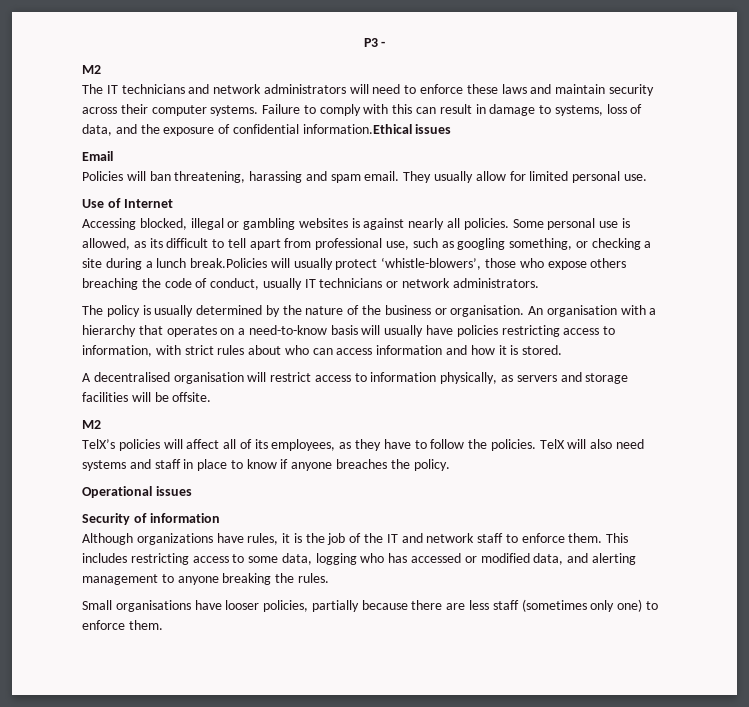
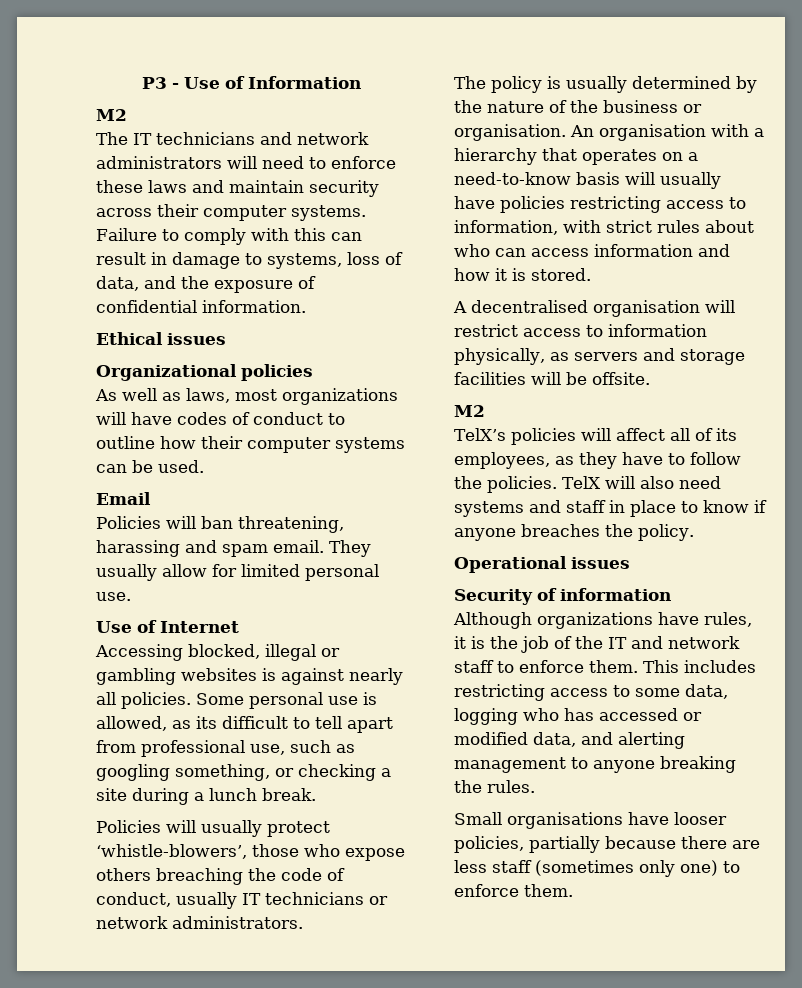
- P3 -
+ P3 - Use of Information
- Failure to comply with this can result in damage to systems, loss of data, and the exposure of confidential information.Ethical issues
+ Failure to comply with this can result in damage to systems, loss of data, and the exposure of confidential information.
+ Ethical issues
+ Organizational policies
+ As well as laws, most organizations will have codes of conduct to outline how their computer systems can be used.
- Some personal use is allowed, as its difficult to tell apart from professional use, such as googling something, or checking a site during a lunch break.Policies will usually protect ‘whistle-blowers’, those who expose others breaching the code of conduct, usually IT technicians or network administrators.
+ Some personal use is allowed, as its difficult to tell apart from professional use, such as googling something, or checking a site during a lunch break.
+ Policies will usually protect ‘whistle-blowers’, those who expose others breaching the code of conduct, usually IT technicians or network administrators.

